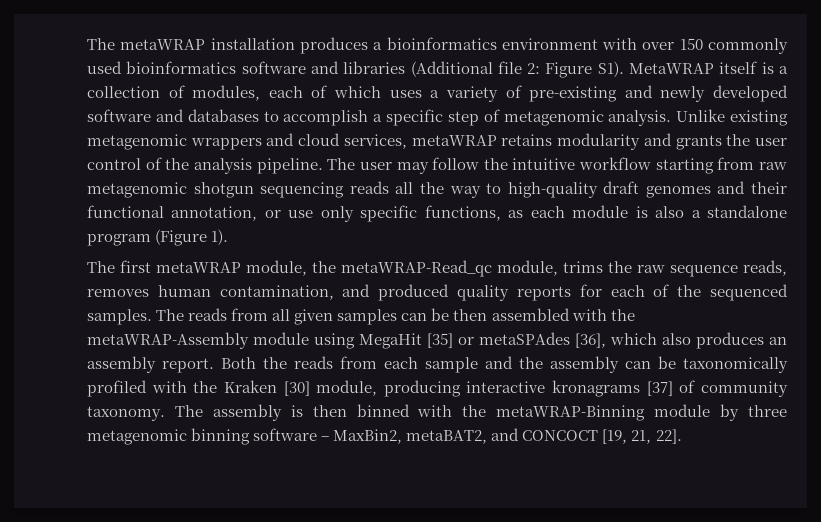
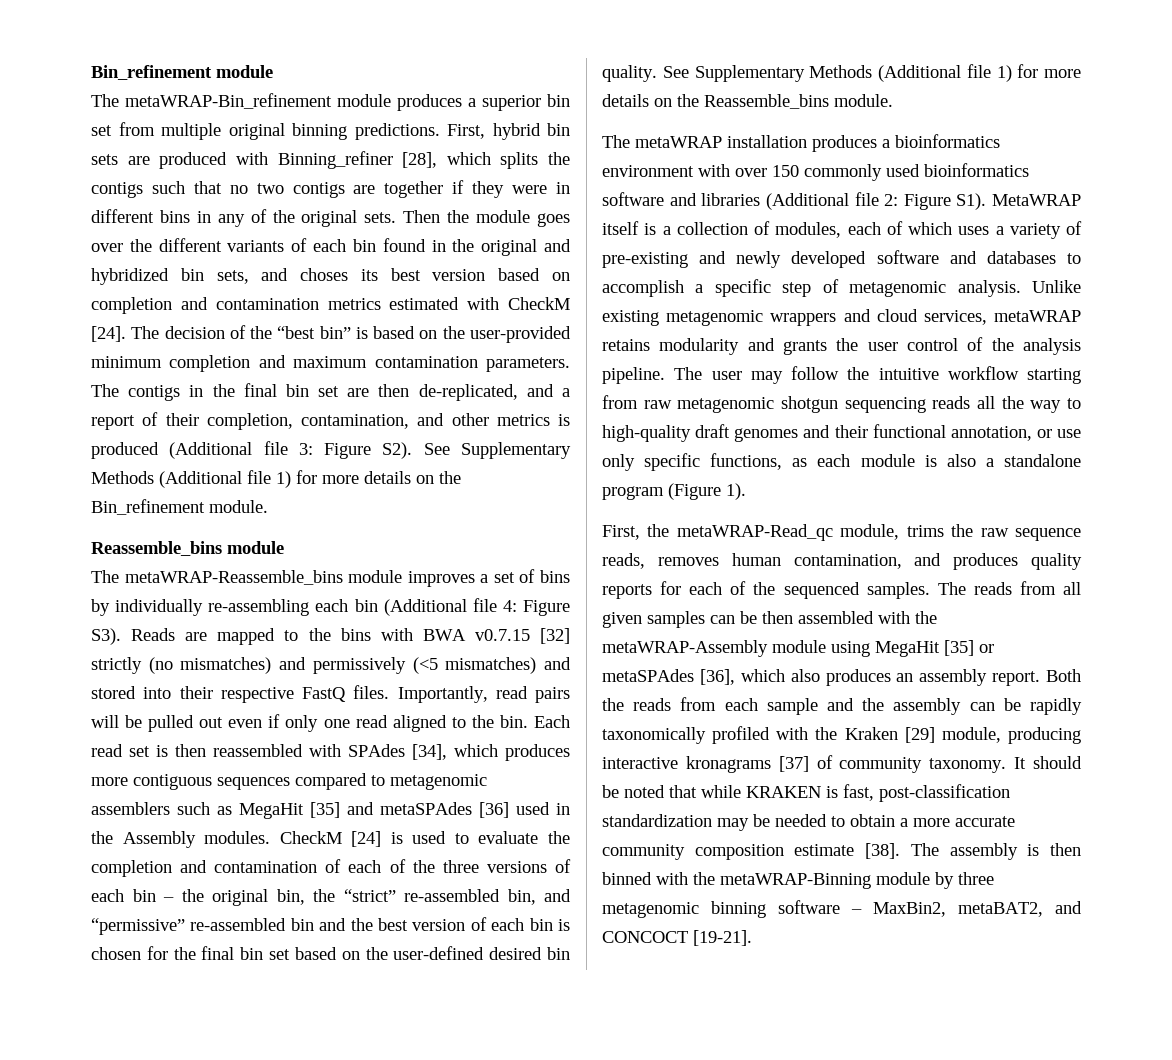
+ Bin_refinement module
+ The metaWRAP-Bin_refinement module produces a superior bin set from multiple original binning predictions. First, hybrid bin sets are produced with Binning_refiner [28], which splits the contigs such that no two contigs are together if they were in different bins in any of the original sets. Then the module goes over the different variants of each bin found in the original and hybridized bin sets, and choses its best version based on completion and contamination metrics estimated with CheckM [24]. The decision of the “best bin” is based on the user-provided minimum completion and maximum contamination parameters. The contigs in the final bin set are then de-replicated, and a report of their completion, contamination, and other metrics is produced (Additional file 3: Figure S2). See Supplementary Methods (Additional file 1) for more details on the Bin_refinement module.
+ Reassemble_bins module
+ The metaWRAP-Reassemble_bins module improves a set of bins by individually re-assembling each bin (Additional file 4: Figure S3). Reads are mapped to the bins with BWA v0.7.15 [32] strictly (no mismatches) and permissively (<5 mismatches) and stored into their respective FastQ files. Importantly, read pairs will be pulled out even if only one read aligned to the bin. Each read set is then reassembled with SPAdes [34], which produces more contiguous sequences compared to metagenomic assemblers such as MegaHit [35] and metaSPAdes [36] used in the Assembly modules. CheckM [24] is used to evaluate the completion and contamination of each of the three versions of each bin – the original bin, the “strict” re-assembled bin, and “permissive” re-assembled bin and the best version of each bin is chosen for the final bin set based on the user-defined desired bin quality. See Supplementary Methods (Additional file 1) for more details on the Reassemble_bins module.
- The first metaWRAP module, the metaWRAP-Read_qc module, trims the raw sequence reads, removes human contamination, and produced quality reports for each of the sequenced samples.
+ First, the metaWRAP-Read_qc module, trims the raw sequence reads, removes human contamination, and produces quality reports for each of the sequenced samples.
- Both the reads from each sample and the assembly can be taxonomically profiled with the Kraken [30] module, producing interactive kronagrams [37] of community taxonomy.
+ Both the reads from each sample and the assembly can be rapidly taxonomically profiled with the Kraken [29] module, producing interactive kronagrams [37] of community taxonomy.
+ It should be noted that while KRAKEN is fast, post-classification standardization may be needed to obtain a more accurate community composition estimate [38].
- The assembly is then binned with the metaWRAP-Binning module by three metagenomic binning software – MaxBin2, metaBAT2, and CONCOCT [19, 21, 22].
+ The assembly is then binned with the metaWRAP-Binning module by three metagenomic binning software – MaxBin2, metaBAT2, and CONCOCT [19-21].

